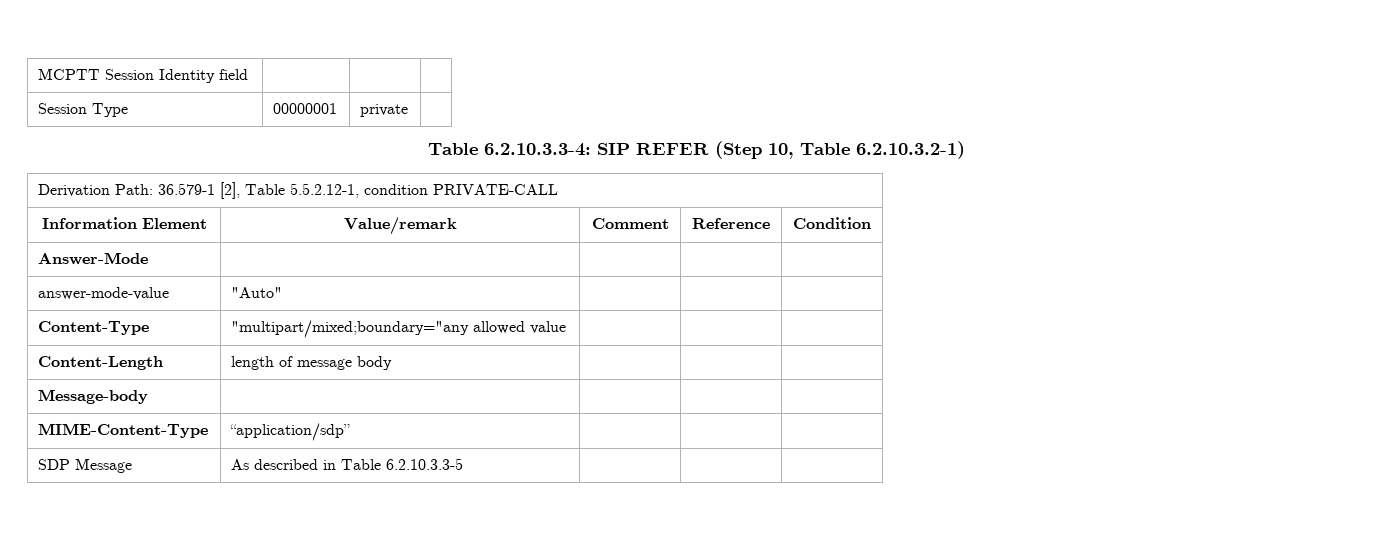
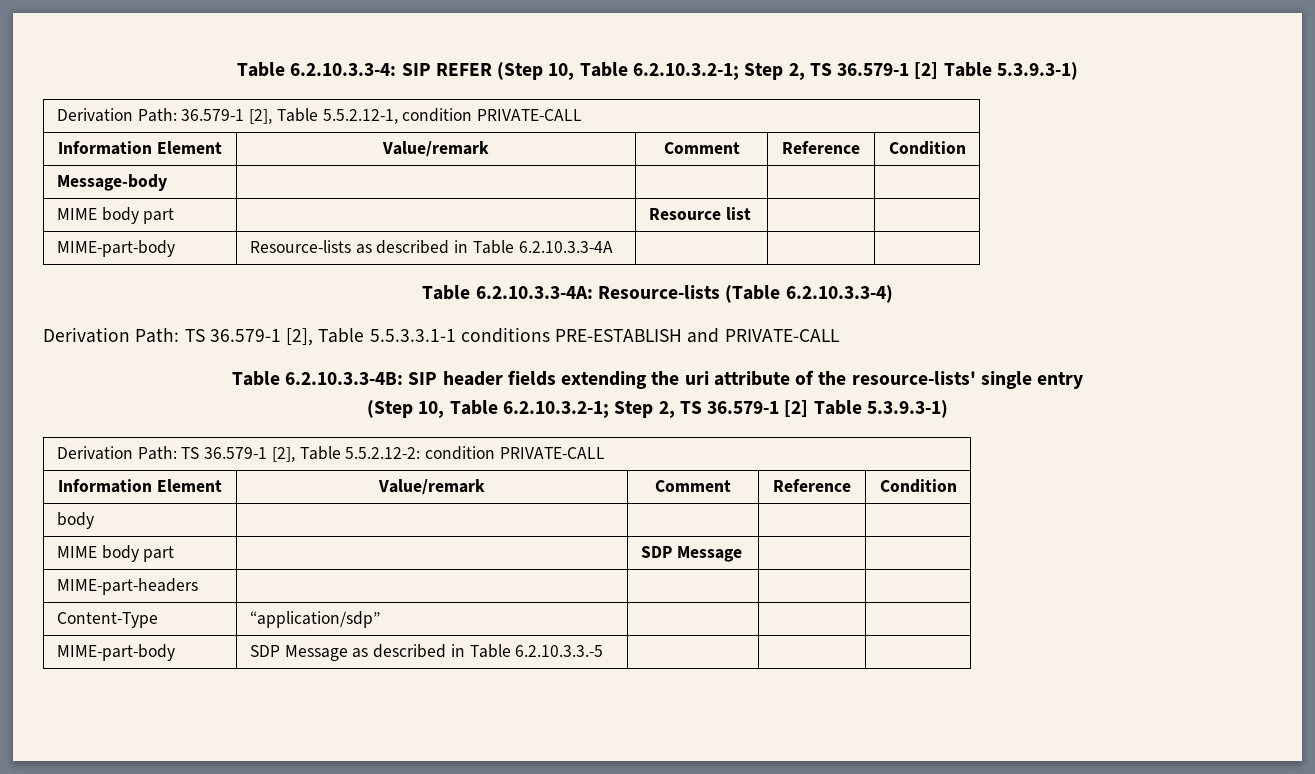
- MCPTT Session Identity field | | |
- Session Type | 00000001 | private |
- Table 6.2.10.3.3-4: SIP REFER (Step 10, Table 6.2.10.3.2-1)
+ Table 6.2.10.3.3-4: SIP REFER (Step 10, Table 6.2.10.3.2-1; Step 2, TS 36.579-1 [2] Table 5.3.9.3-1)
- Answer-Mode | | | |
- answer-mode-value | "Auto" | | |
- Content-Type | "multipart/mixed;boundary="any allowed value | | |
- Content-Length | length of message body | | |
  Message-body | | | |
- MIME-Content-Type | “application/sdp” | | |
+ MIME body part | | Resource list | |
+ MIME-part-body | Resource-lists as described in Table 6.2.10.3.3-4A | | |
+ Table 6.2.10.3.3-4A: Resource-lists (Table 6.2.10.3.3-4)
+ Derivation Path: TS 36.579-1 [2], Table 5.5.3.3.1-1 conditions PRE-ESTABLISH and PRIVATE-CALL
+ Table 6.2.10.3.3-4B: SIP header fields extending the uri attribute of the resource-lists' single entry
+ (Step 10, Table 6.2.10.3.2-1; Step 2, TS 36.579-1 [2] Table 5.3.9.3-1)
+ Derivation Path: TS 36.579-1 [2], Table 5.5.2.12-2: condition PRIVATE-CALL
+ Information Element | Value/remark | Comment | Reference | Condition
+ body | | | |
+ MIME body part | | SDP Message | |
+ MIME-part-headers | | | |
+ Content-Type | “application/sdp” | | |
- SDP Message | As described in Table 6.2.10.3.3-5 | | |
+ MIME-part-body | SDP Message as described in Table 6.2.10.3.3.-5 | | |

